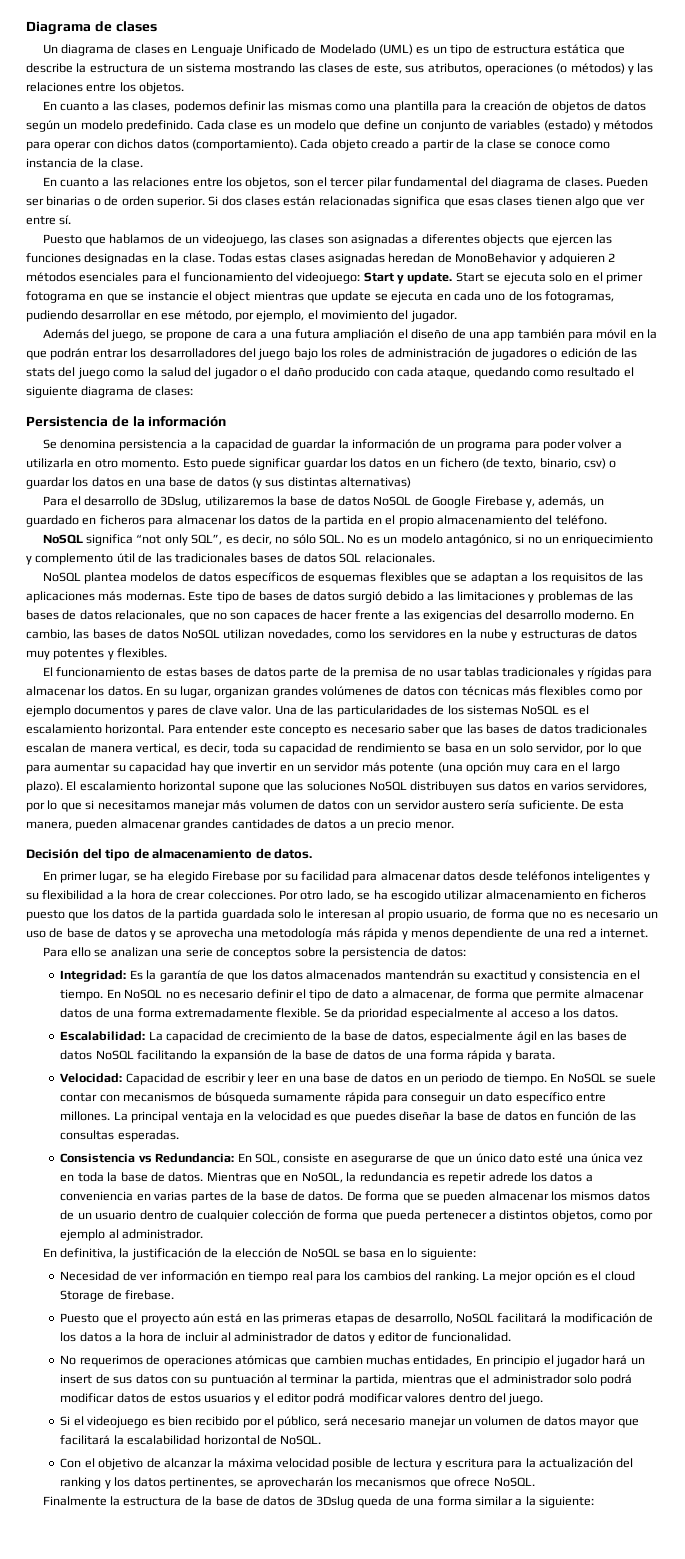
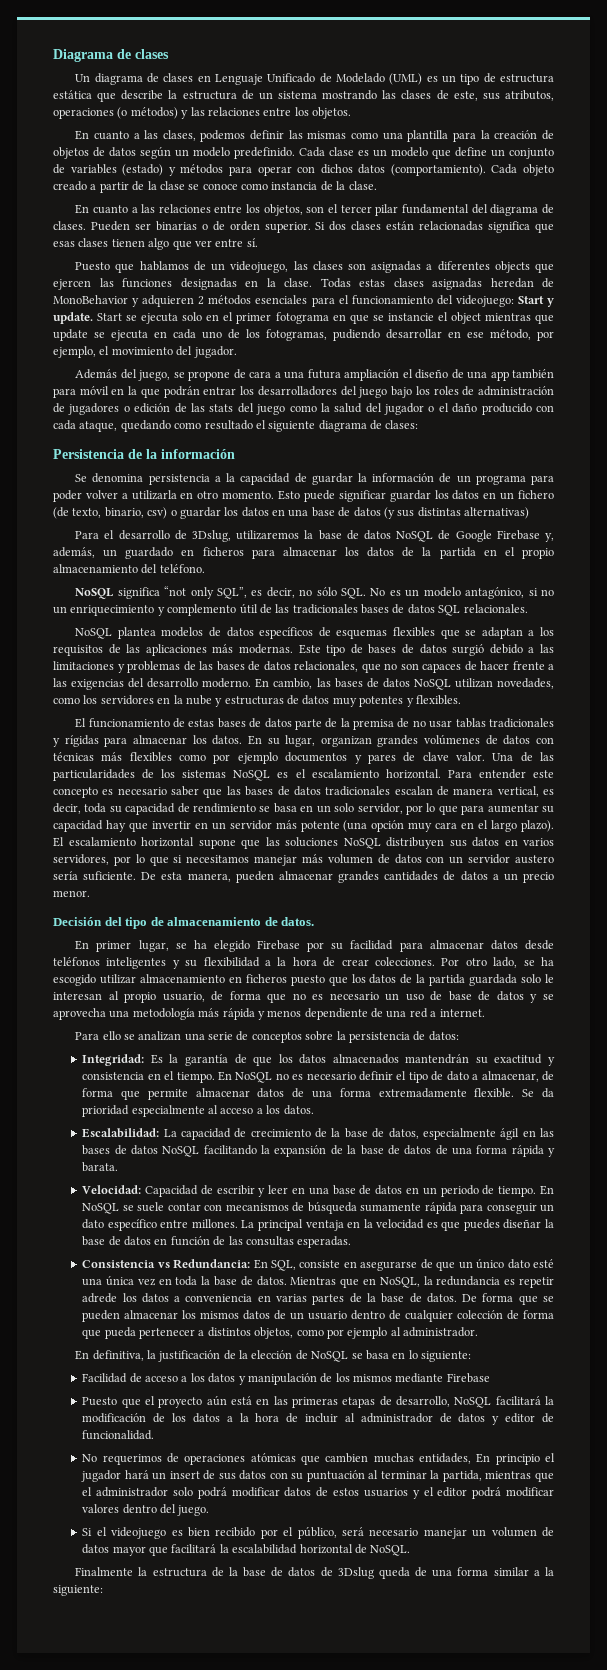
- Necesidad de ver información en tiempo real para los cambios del ranking. La mejor opción es el cloud Storage de firebase.
+ Facilidad de acceso a los datos y manipulación de los mismos mediante Firebase
- Con el objetivo de alcanzar la máxima velocidad posible de lectura y escritura para la actualización del ranking y los datos pertinentes, se aprovecharán los mecanismos que ofrece NoSQL.

